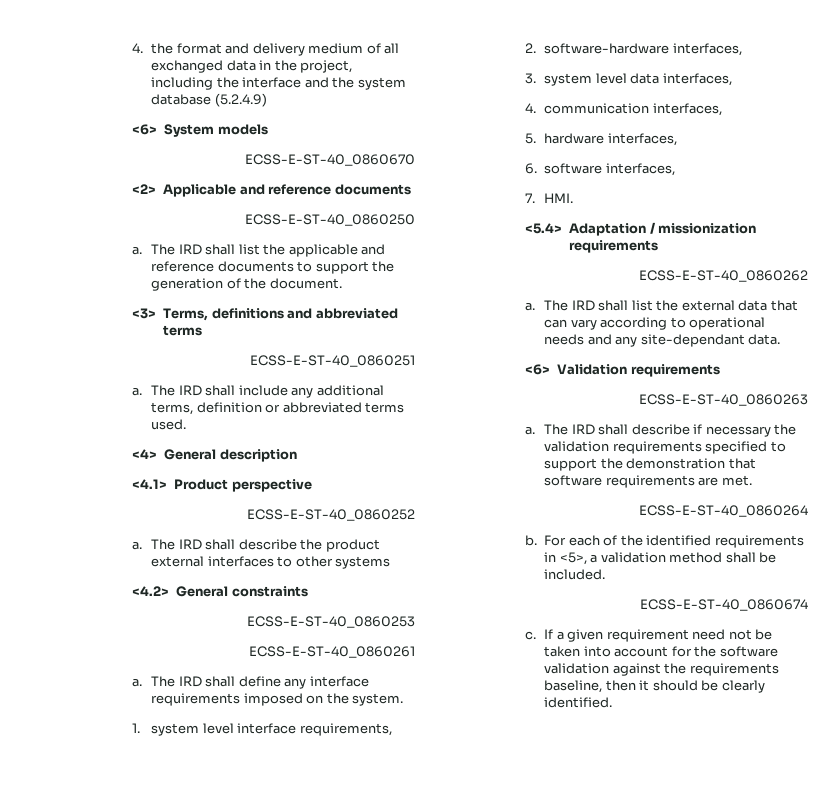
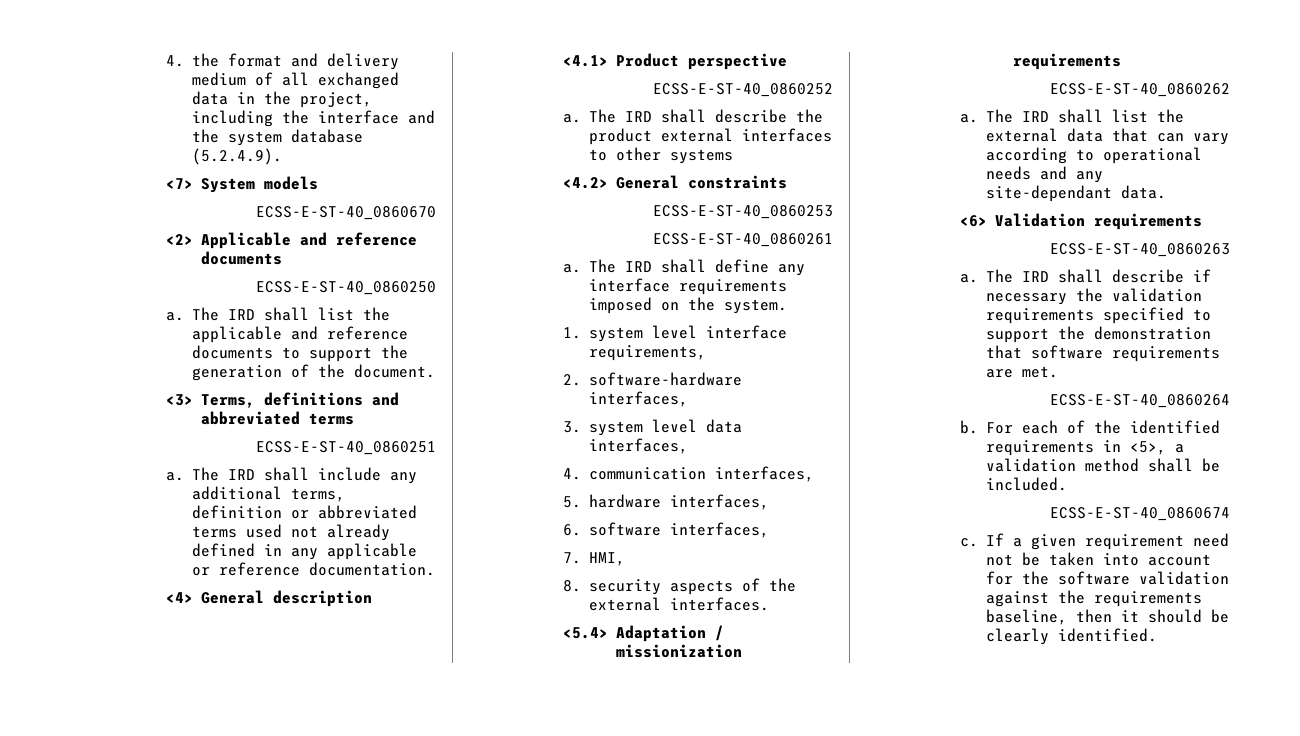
- 4. the format and delivery medium of all exchanged data in the project, including the interface and the system database (5.2.4.9)
- <6> System models
+ 4. the format and delivery medium of all exchanged data in the project, including the interface and the system database (5.2.4.9).
+ <7> System models
- The IRD shall include any additional terms, definition or abbreviated terms used.
+ The IRD shall include any additional terms, definition or abbreviated terms used not already defined in any applicable or reference documentation.
- 7. HMI.
+ 7. HMI,
+ 8. security aspects of the external interfaces.

